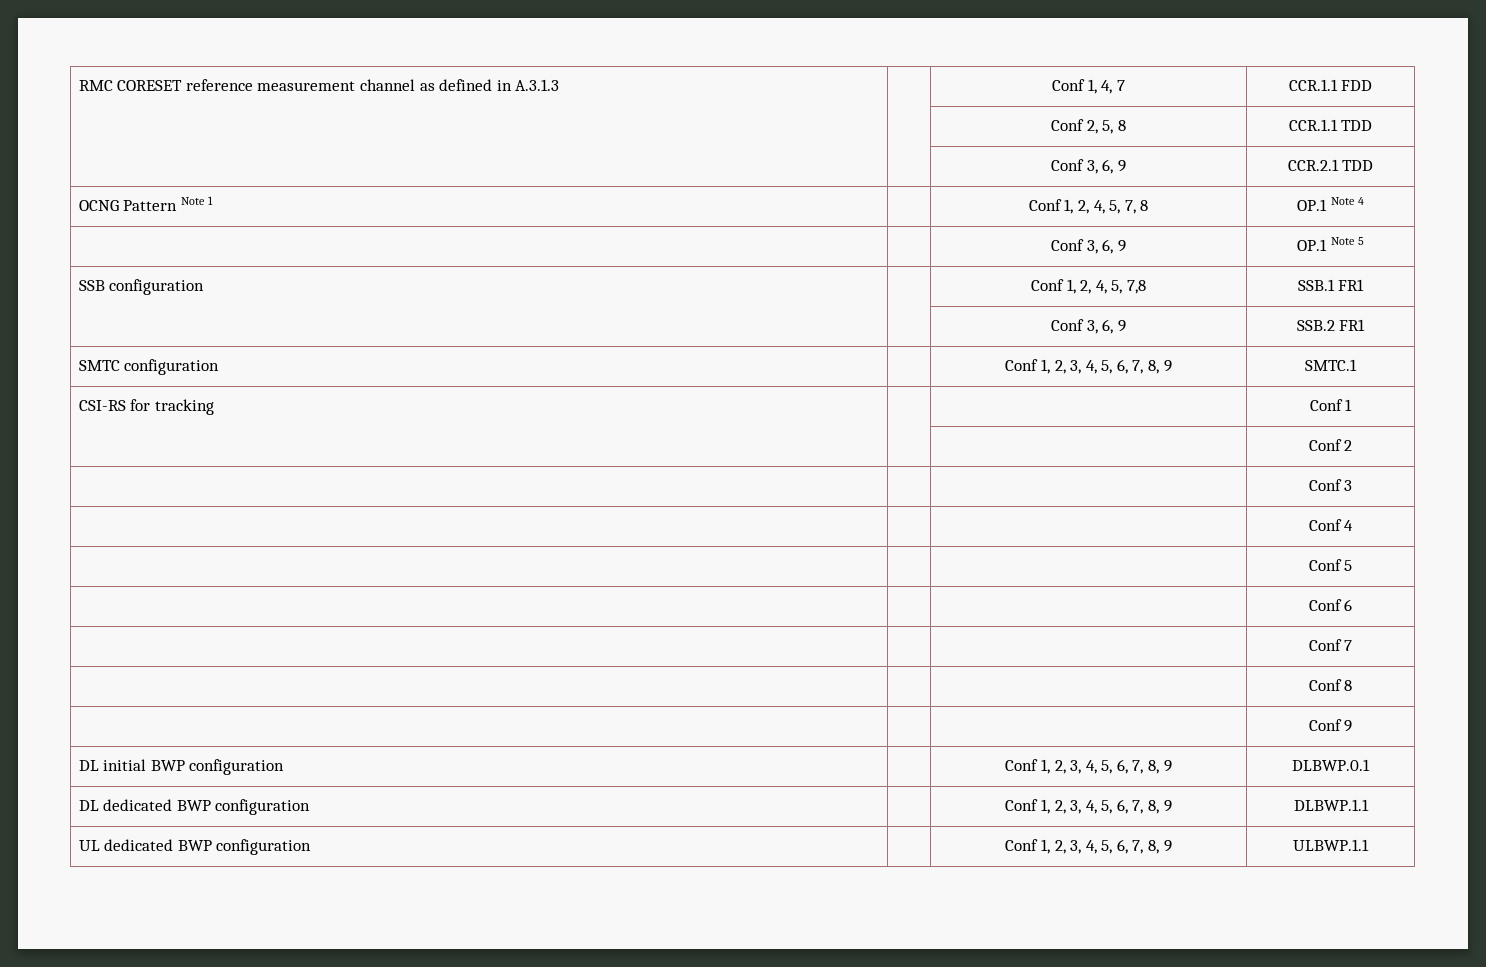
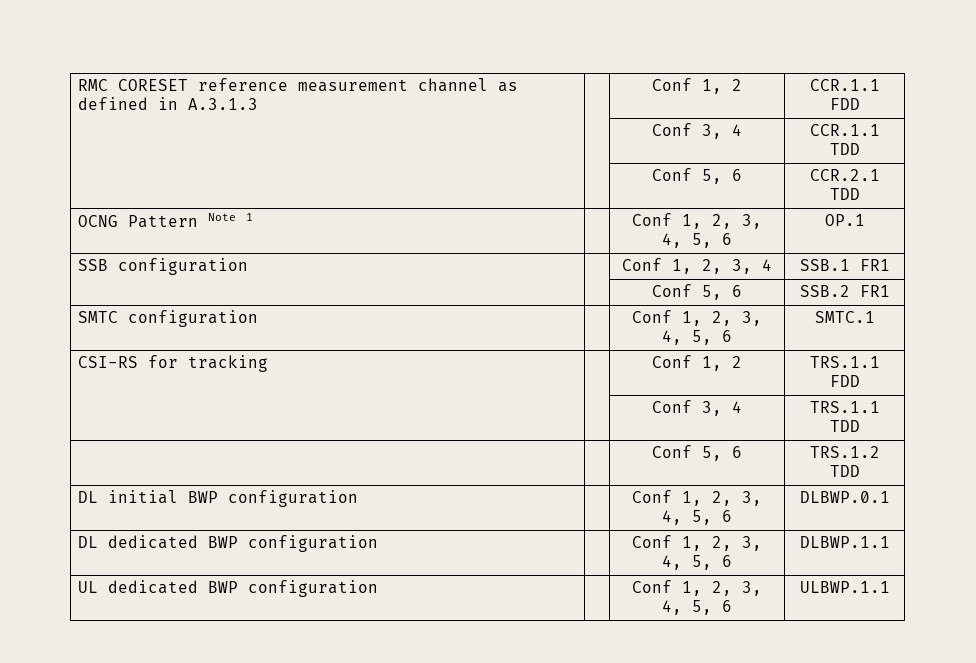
- RMC CORESET reference measurement channel as defined in A.3.1.3 | | Conf 1, 4, 7 | CCR.1.1 FDD
+ RMC CORESET reference measurement channel as defined in A.3.1.3 | | Conf 1, 2 | CCR.1.1 FDD
- | | Conf 2, 5, 8 | CCR.1.1 TDD
+ | | Conf 3, 4 | CCR.1.1 TDD
- | | Conf 3, 6, 9 | CCR.2.1 TDD
+ | | Conf 5, 6 | CCR.2.1 TDD
- OCNG Pattern Note 1 | | Conf 1, 2, 4, 5, 7, 8 | OP.1 Note 4
- | | Conf 3, 6, 9 | OP.1 Note 5
+ OCNG Pattern Note 1 | | Conf 1, 2, 3, 4, 5, 6 | OP.1
- SSB configuration | | Conf 1, 2, 4, 5, 7,8 | SSB.1 FR1
+ SSB configuration | | Conf 1, 2, 3, 4 | SSB.1 FR1
- | | Conf 3, 6, 9 | SSB.2 FR1
+ | | Conf 5, 6 | SSB.2 FR1
- SMTC configuration | | Conf 1, 2, 3, 4, 5, 6, 7, 8, 9 | SMTC.1
+ SMTC configuration | | Conf 1, 2, 3, 4, 5, 6 | SMTC.1
- CSI-RS for tracking | | | Conf 1
- | | | Conf 2
- | | | Conf 3
- | | | Conf 4
- | | | Conf 5
- | | | Conf 6
- | | | Conf 7
- | | | Conf 8
- | | | Conf 9
+ CSI-RS for tracking | | Conf 1, 2 | TRS.1.1 FDD
+ | | Conf 3, 4 | TRS.1.1 TDD
+ | | Conf 5, 6 | TRS.1.2 TDD
- DL initial BWP configuration | | Conf 1, 2, 3, 4, 5, 6, 7, 8, 9 | DLBWP.0.1
+ DL initial BWP configuration | | Conf 1, 2, 3, 4, 5, 6 | DLBWP.0.1
- DL dedicated BWP configuration | | Conf 1, 2, 3, 4, 5, 6, 7, 8, 9 | DLBWP.1.1
+ DL dedicated BWP configuration | | Conf 1, 2, 3, 4, 5, 6 | DLBWP.1.1
- UL dedicated BWP configuration | | Conf 1, 2, 3, 4, 5, 6, 7, 8, 9 | ULBWP.1.1
+ UL dedicated BWP configuration | | Conf 1, 2, 3, 4, 5, 6 | ULBWP.1.1

